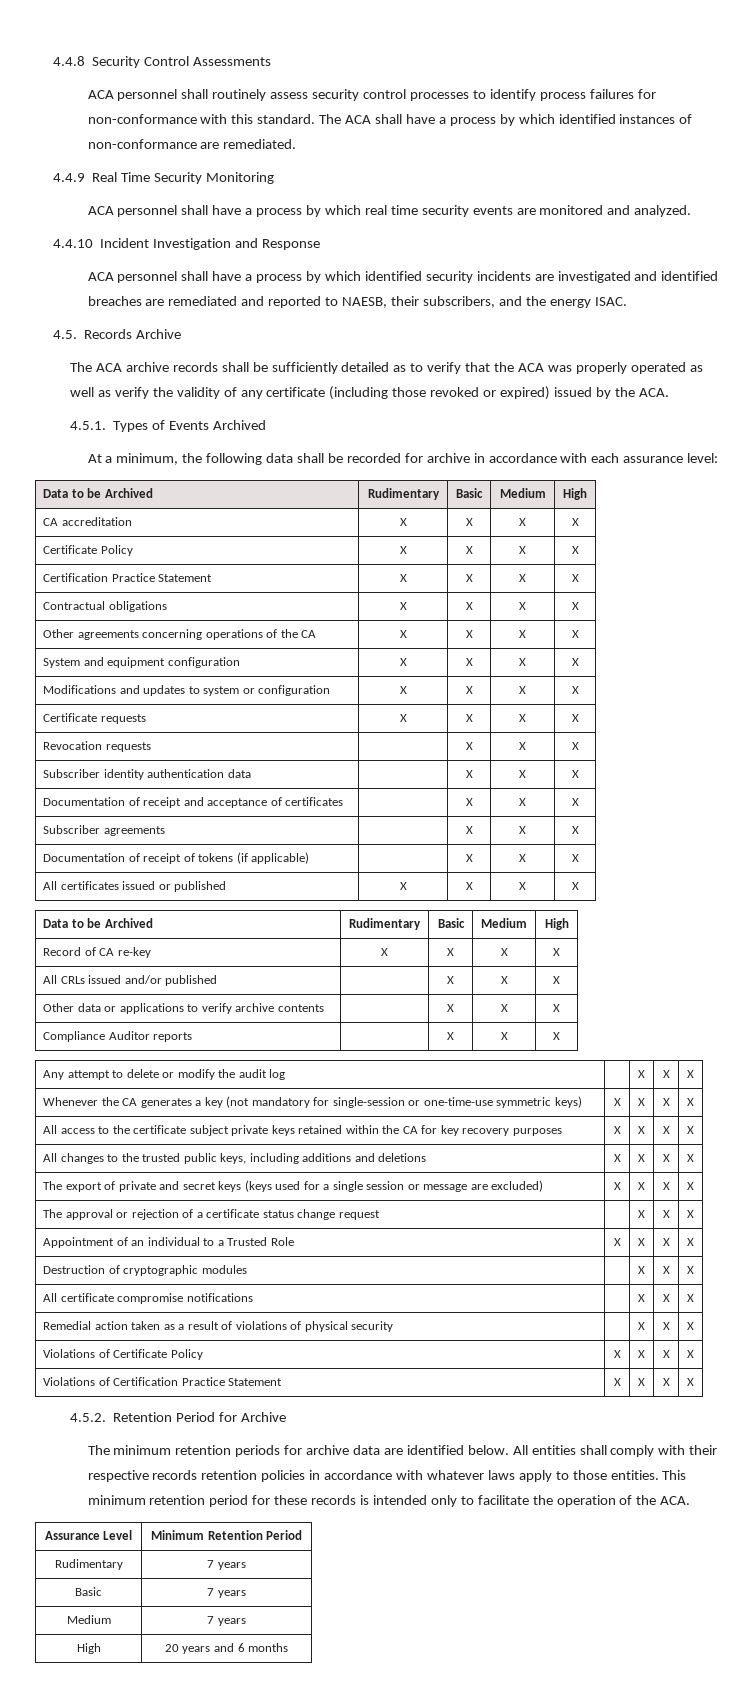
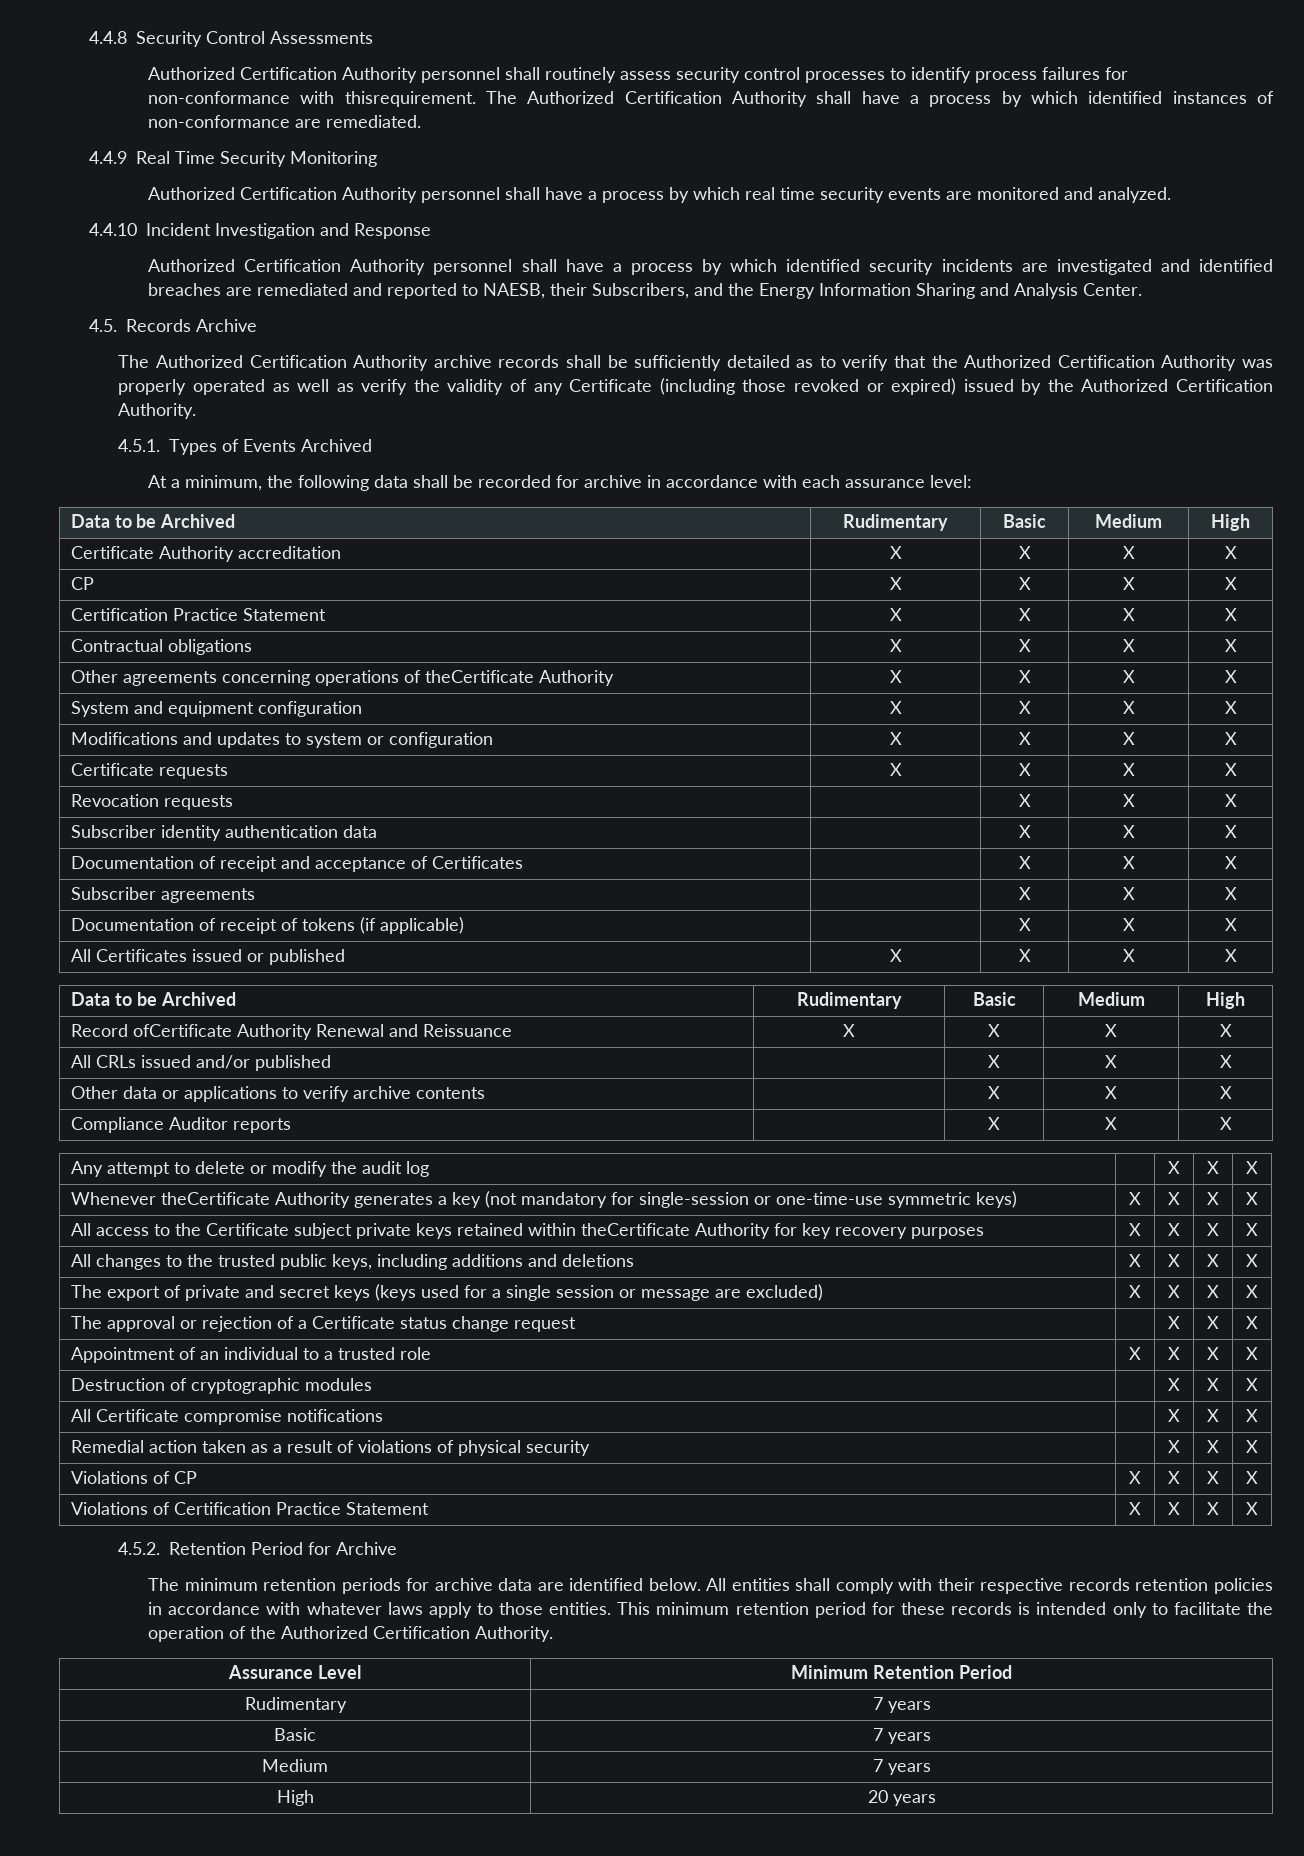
- ACA personnel shall routinely assess security control processes to identify process failures for non-conformance with this standard. The ACA shall have a process by which identified instances of non-conformance are remediated.
+ Authorized Certification Authority personnel shall routinely assess security control processes to identify process failures for non-conformance with thisrequirement. The Authorized Certification Authority shall have a process by which identified instances of non-conformance are remediated.
- ACA personnel shall have a process by which real time security events are monitored and analyzed.
+ Authorized Certification Authority personnel shall have a process by which real time security events are monitored and analyzed.
- ACA personnel shall have a process by which identified security incidents are investigated and identified breaches are remediated and reported to NAESB, their subscribers, and the energy ISAC.
+ Authorized Certification Authority personnel shall have a process by which identified security incidents are investigated and identified breaches are remediated and reported to NAESB, their Subscribers, and the Energy Information Sharing and Analysis Center.
- The ACA archive records shall be sufficiently detailed as to verify that the ACA was properly operated as well as verify the validity of any certificate (including those revoked or expired) issued by the ACA.
+ The Authorized Certification Authority archive records shall be sufficiently detailed as to verify that the Authorized Certification Authority was properly operated as well as verify the validity of any Certificate (including those revoked or expired) issued by the Authorized Certification Authority.
- CA accreditation | X | X | X | X
- Certificate Policy | X | X | X | X
+ Certificate Authority accreditation | X | X | X | X
+ CP | X | X | X | X
- Other agreements concerning operations of the CA | X | X | X | X
+ Other agreements concerning operations of theCertificate Authority | X | X | X | X
- Documentation of receipt and acceptance of certificates | | X | X | X
+ Documentation of receipt and acceptance of Certificates | | X | X | X
- All certificates issued or published | X | X | X | X
+ All Certificates issued or published | X | X | X | X
- Record of CA re-key | X | X | X | X
+ Record ofCertificate Authority Renewal and Reissuance | X | X | X | X
- Whenever the CA generates a key (not mandatory for single-session or one-time-use symmetric keys) | X | X | X | X
+ Whenever theCertificate Authority generates a key (not mandatory for single-session or one-time-use symmetric keys) | X | X | X | X
- All access to the certificate subject private keys retained within the CA for key recovery purposes | X | X | X | X
+ All access to the Certificate subject private keys retained within theCertificate Authority for key recovery purposes | X | X | X | X
- The approval or rejection of a certificate status change request | | X | X | X
+ The approval or rejection of a Certificate status change request | | X | X | X
- Appointment of an individual to a Trusted Role | X | X | X | X
+ Appointment of an individual to a trusted role | X | X | X | X
- All certificate compromise notifications | | X | X | X
+ All Certificate compromise notifications | | X | X | X
- Violations of Certificate Policy | X | X | X | X
+ Violations of CP | X | X | X | X
- This minimum retention period for these records is intended only to facilitate the operation of the ACA.
+ This minimum retention period for these records is intended only to facilitate the operation of the Authorized Certification Authority.
- High | 20 years and 6 months
+ High | 20 years

